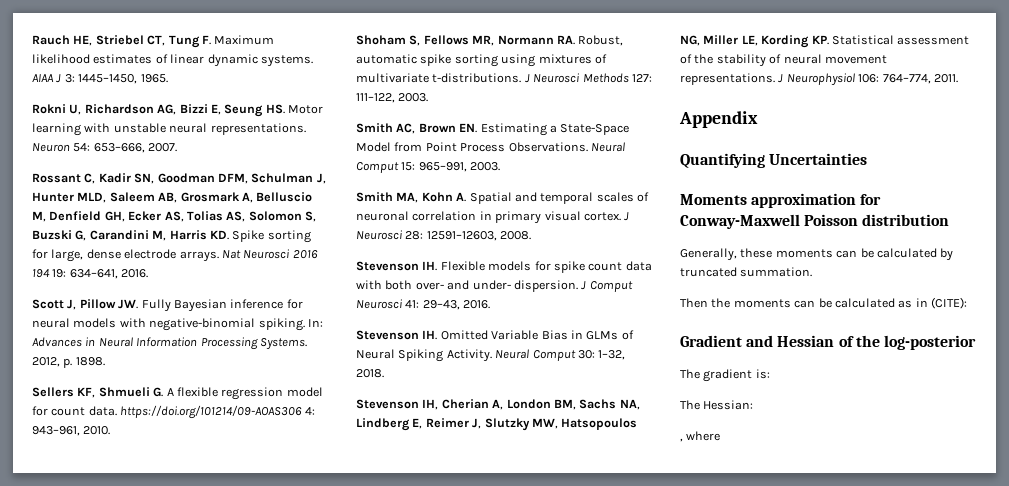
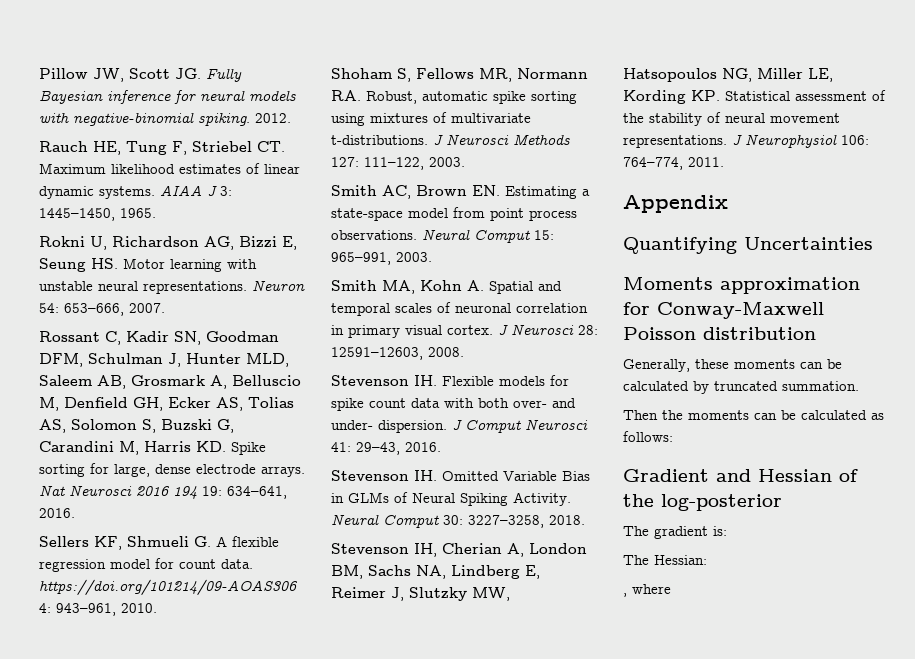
- Rauch HE, Striebel CT, Tung F. Maximum likelihood estimates of linear dynamic systems.
+ Pillow JW, Scott JG. Fully Bayesian inference for neural models with negative-binomial spiking. 2012.
+ Rauch HE, Tung F, Striebel CT. Maximum likelihood estimates of linear dynamic systems.
- Scott J, Pillow JW. Fully Bayesian inference for neural models with negative-binomial spiking. In: Advances in Neural Information Processing Systems. 2012, p. 1898.
- Smith AC, Brown EN. Estimating a State-Space Model from Point Process Observations.
+ Smith AC, Brown EN. Estimating a state-space model from point process observations.
- Neural Comput 30: 1–32, 2018.
+ Neural Comput 30: 3227–3258, 2018.
- Then the moments can be calculated as in (CITE):
+ Then the moments can be calculated as follows:

